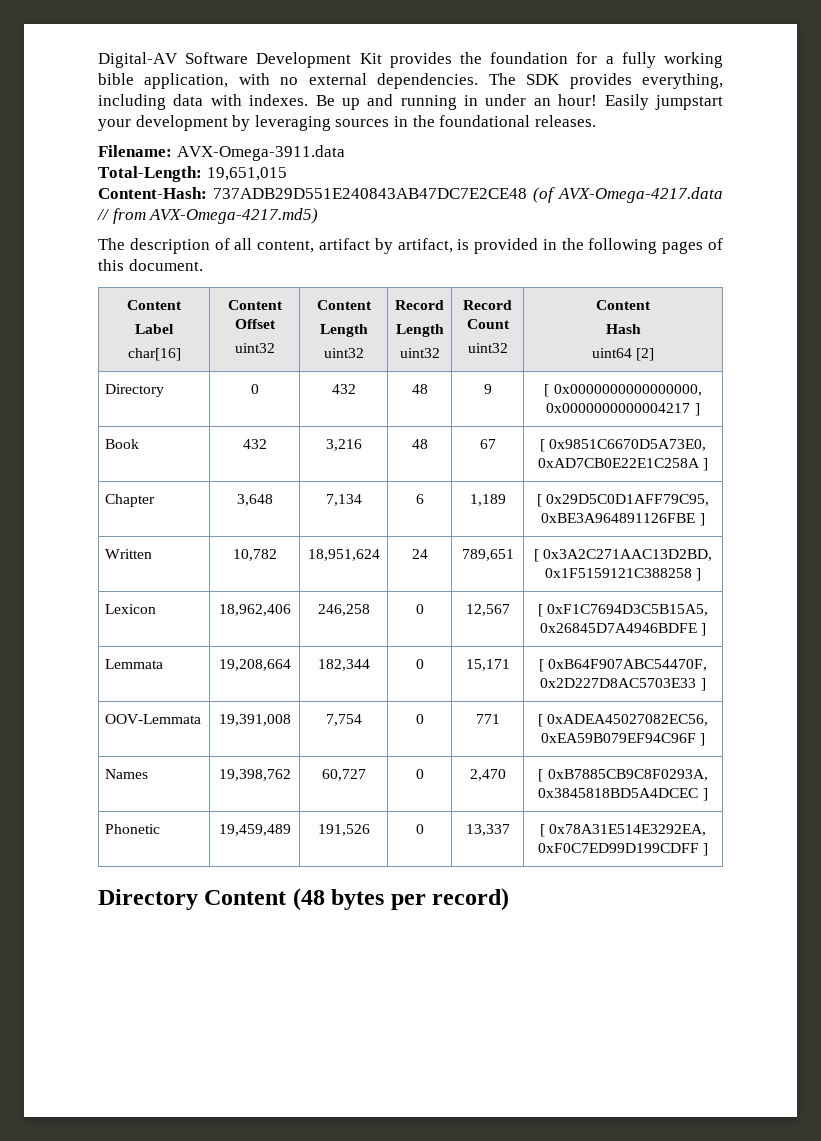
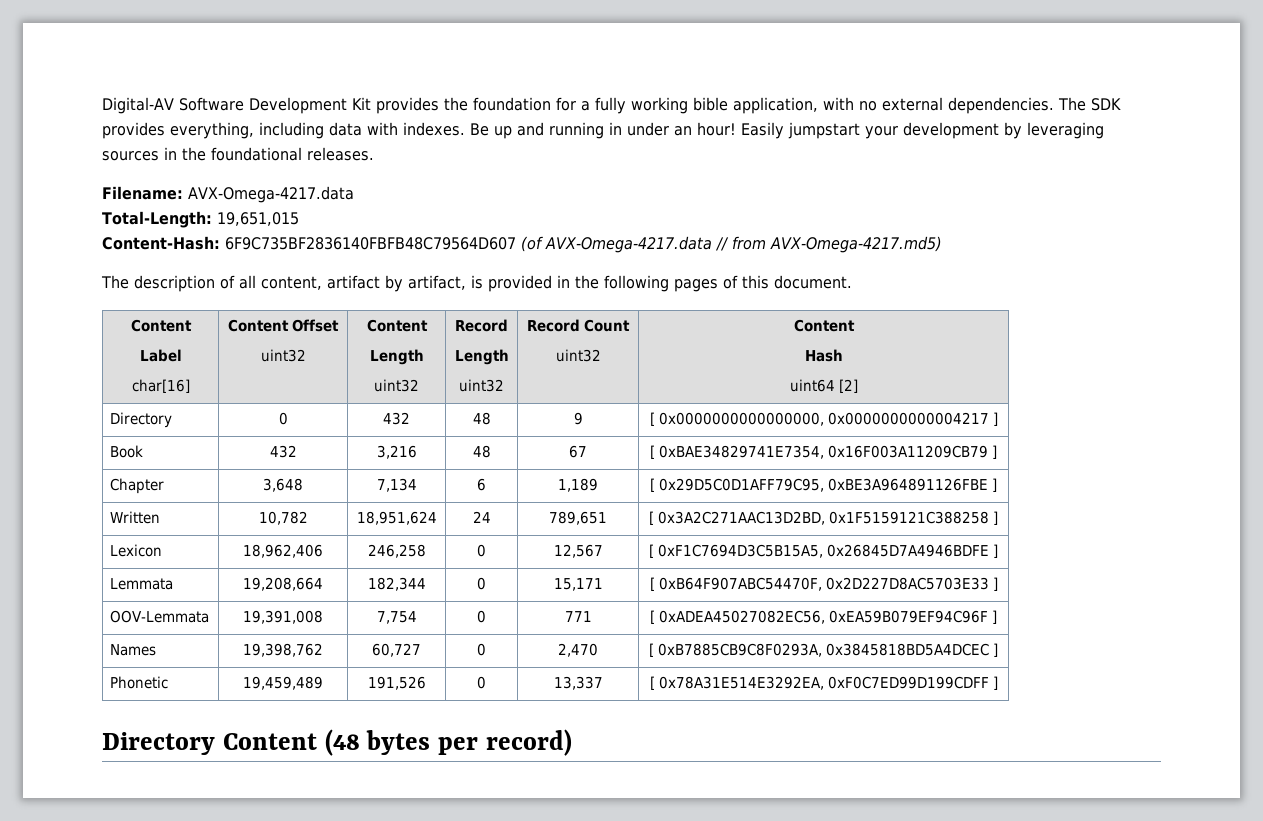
- Filename: AVX-Omega-3911.data
+ Filename: AVX-Omega-4217.data
- Content-Hash: 737ADB29D551E240843AB47DC7E2CE48 (of AVX-Omega-4217.data // from AVX-Omega-4217.md5)
+ Content-Hash: 6F9C735BF2836140FBFB48C79564D607 (of AVX-Omega-4217.data // from AVX-Omega-4217.md5)
- Book | 432 | 3,216 | 48 | 67 | [ 0x9851C6670D5A73E0, 0xAD7CB0E22E1C258A ]
+ Book | 432 | 3,216 | 48 | 67 | [ 0xBAE34829741E7354, 0x16F003A11209CB79 ]

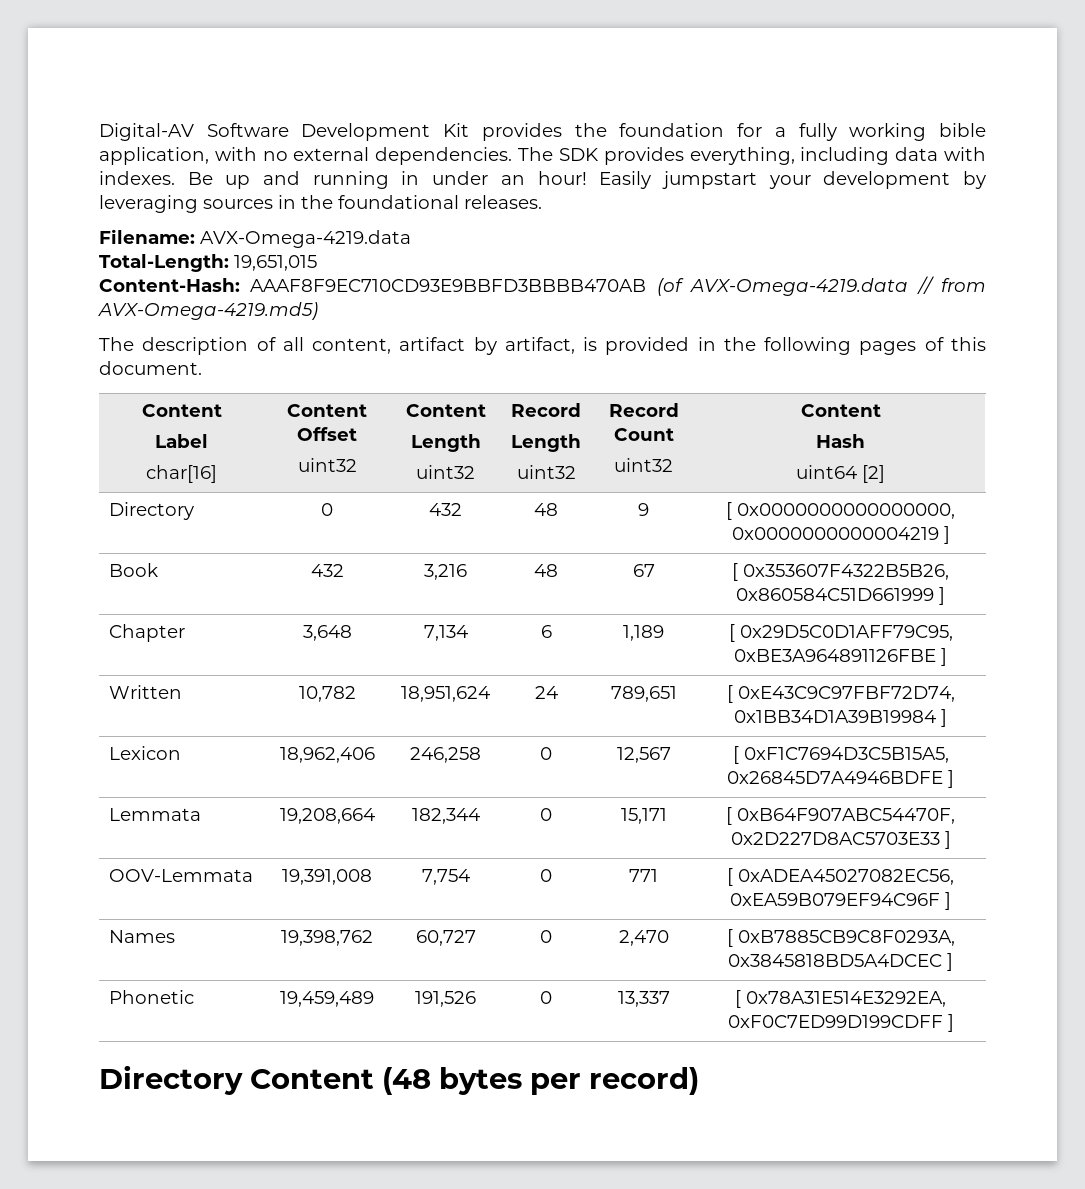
- Filename: AVX-Omega-4217.data
+ Filename: AVX-Omega-4219.data
- Content-Hash: 6F9C735BF2836140FBFB48C79564D607 (of AVX-Omega-4217.data // from AVX-Omega-4217.md5)
+ Content-Hash: AAAF8F9EC710CD93E9BBFD3BBBB470AB (of AVX-Omega-4219.data // from AVX-Omega-4219.md5)
- Directory | 0 | 432 | 48 | 9 | [ 0x0000000000000000, 0x0000000000004217 ]
+ Directory | 0 | 432 | 48 | 9 | [ 0x0000000000000000, 0x0000000000004219 ]
- Book | 432 | 3,216 | 48 | 67 | [ 0xBAE34829741E7354, 0x16F003A11209CB79 ]
+ Book | 432 | 3,216 | 48 | 67 | [ 0x353607F4322B5B26, 0x860584C51D661999 ]
- Written | 10,782 | 18,951,624 | 24 | 789,651 | [ 0x3A2C271AAC13D2BD, 0x1F5159121C388258 ]
+ Written | 10,782 | 18,951,624 | 24 | 789,651 | [ 0xE43C9C97FBF72D74, 0x1BB34D1A39B19984 ]

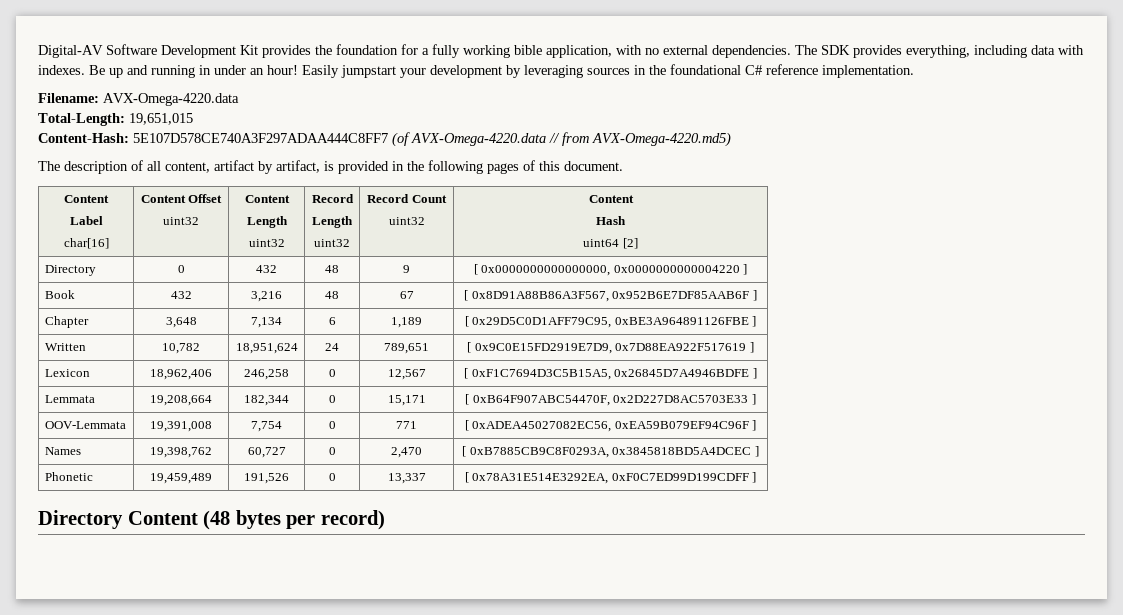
- Easily jumpstart your development by leveraging sources in the foundational releases.
+ Easily jumpstart your development by leveraging sources in the foundational C# reference implementation.
- Filename: AVX-Omega-4219.data
+ Filename: AVX-Omega-4220.data
- Content-Hash: AAAF8F9EC710CD93E9BBFD3BBBB470AB (of AVX-Omega-4219.data // from AVX-Omega-4219.md5)
+ Content-Hash: 5E107D578CE740A3F297ADAA444C8FF7 (of AVX-Omega-4220.data // from AVX-Omega-4220.md5)
- Directory | 0 | 432 | 48 | 9 | [ 0x0000000000000000, 0x0000000000004219 ]
+ Directory | 0 | 432 | 48 | 9 | [ 0x0000000000000000, 0x0000000000004220 ]
- Book | 432 | 3,216 | 48 | 67 | [ 0x353607F4322B5B26, 0x860584C51D661999 ]
+ Book | 432 | 3,216 | 48 | 67 | [ 0x8D91A88B86A3F567, 0x952B6E7DF85AAB6F ]
- Written | 10,782 | 18,951,624 | 24 | 789,651 | [ 0xE43C9C97FBF72D74, 0x1BB34D1A39B19984 ]
+ Written | 10,782 | 18,951,624 | 24 | 789,651 | [ 0x9C0E15FD2919E7D9, 0x7D88EA922F517619 ]

